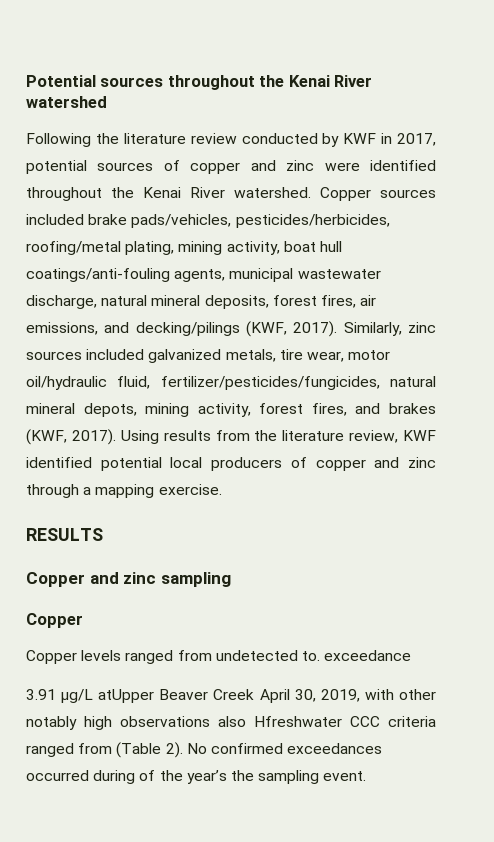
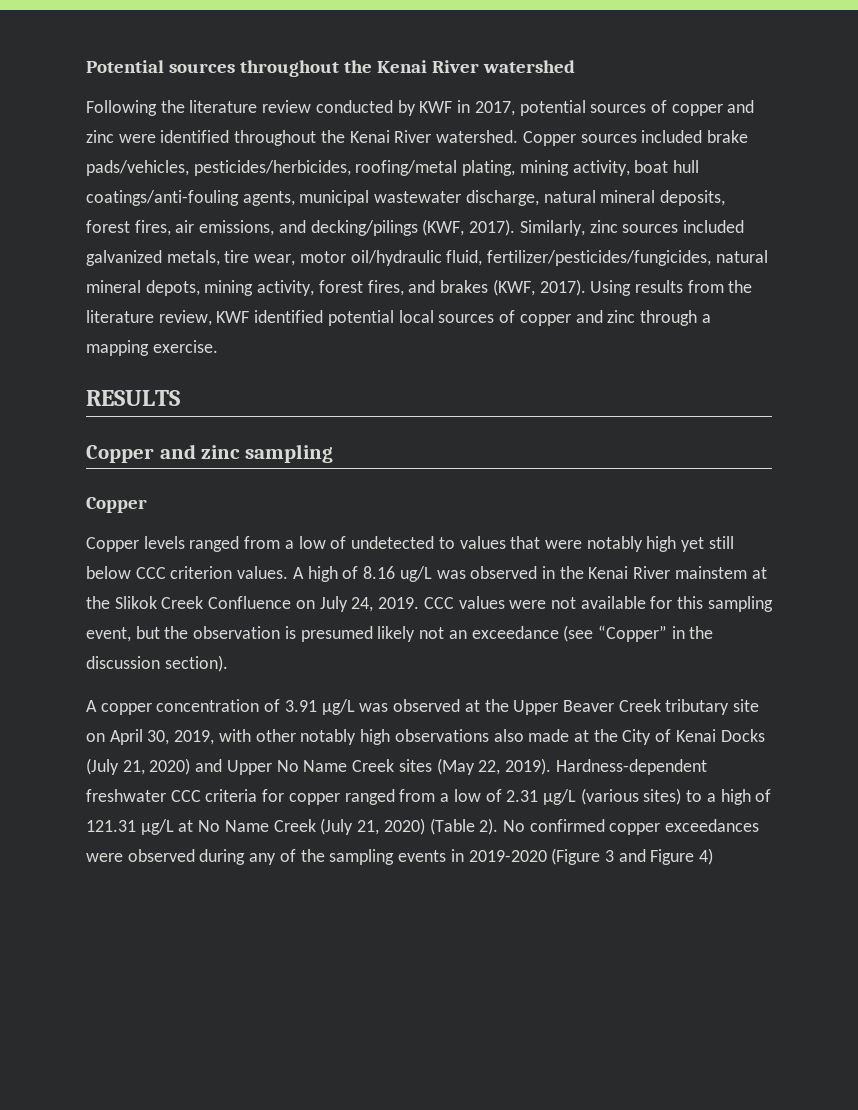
- Using results from the literature review, KWF identified potential local producers of copper and zinc through a mapping exercise.
+ Using results from the literature review, KWF identified potential local sources of copper and zinc through a mapping exercise.
- Copper levels ranged from undetected to. exceedance
- 3.91 µg/L atUpper Beaver Creek April 30, 2019, with other notably high observations also Hfreshwater CCC criteria ranged from (Table 2). No confirmed exceedances occurred during of the year’s the sampling event.
+ Copper levels ranged from a low of undetected to values that were notably high yet still below CCC criterion values. A high of 8.16 ug/L was observed in the Kenai River mainstem at the Slikok Creek Confluence on July 24, 2019. CCC values were not available for this sampling event, but the observation is presumed likely not an exceedance (see “Copper” in the discussion section).
+ A copper concentration of 3.91 µg/L was observed at the Upper Beaver Creek tributary site on April 30, 2019, with other notably high observations also made at the City of Kenai Docks (July 21, 2020) and Upper No Name Creek sites (May 22, 2019). Hardness-dependent freshwater CCC criteria for copper ranged from a low of 2.31 µg/L (various sites) to a high of 121.31 µg/L at No Name Creek (July 21, 2020) (Table 2). No confirmed copper exceedances were observed during any of the sampling events in 2019-2020 (Figure 3 and Figure 4)

